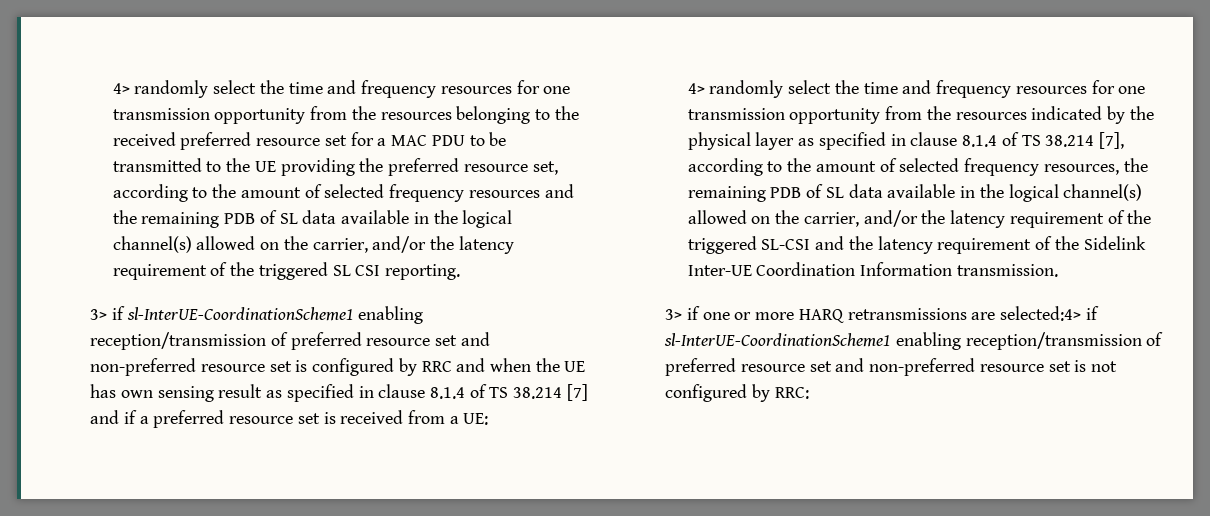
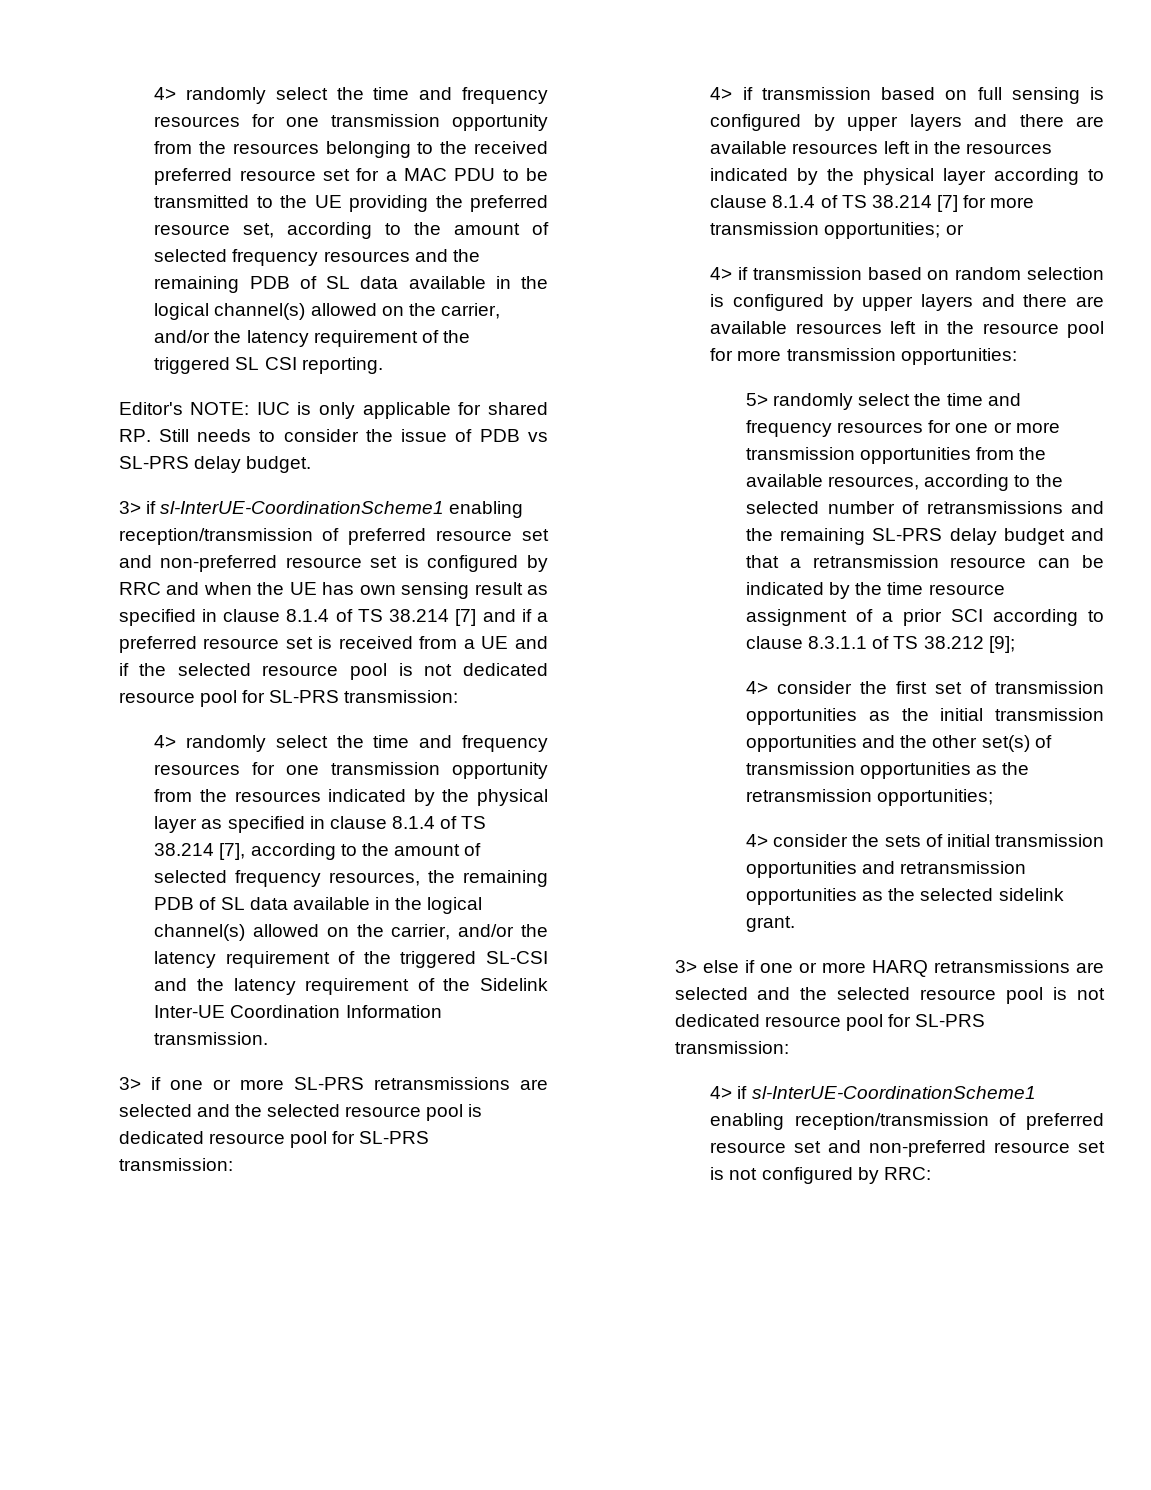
+ Editor's NOTE: IUC is only applicable for shared RP. Still needs to consider the issue of PDB vs SL-PRS delay budget.
- 3> if sl-InterUE-CoordinationScheme1 enabling reception/transmission of preferred resource set and non-preferred resource set is configured by RRC and when the UE has own sensing result as specified in clause 8.1.4 of TS 38.214 [7] and if a preferred resource set is received from a UE:
+ 3> if sl-InterUE-CoordinationScheme1 enabling reception/transmission of preferred resource set and non-preferred resource set is configured by RRC and when the UE has own sensing result as specified in clause 8.1.4 of TS 38.214 [7] and if a preferred resource set is received from a UE and if the selected resource pool is not dedicated resource pool for SL-PRS transmission:
- 3> if one or more HARQ retransmissions are selected:4> if sl-InterUE-CoordinationScheme1 enabling reception/transmission of preferred resource set and non-preferred resource set is not configured by RRC:
+ 3> if one or more SL-PRS retransmissions are selected and the selected resource pool is dedicated resource pool for SL-PRS transmission:
+ 4> if transmission based on full sensing is configured by upper layers and there are available resources left in the resources indicated by the physical layer according to clause 8.1.4 of TS 38.214 [7] for more transmission opportunities; or
+ 4> if transmission based on random selection is configured by upper layers and there are available resources left in the resource pool for more transmission opportunities:
+ 5> randomly select the time and frequency resources for one or more transmission opportunities from the available resources, according to the selected number of retransmissions and the remaining SL-PRS delay budget and that a retransmission resource can be indicated by the time resource assignment of a prior SCI according to clause 8.3.1.1 of TS 38.212 [9];
+ 4> consider the first set of transmission opportunities as the initial transmission opportunities and the other set(s) of transmission opportunities as the retransmission opportunities;
+ 4> consider the sets of initial transmission opportunities and retransmission opportunities as the selected sidelink grant.
+ 3> else if one or more HARQ retransmissions are selected and the selected resource pool is not dedicated resource pool for SL-PRS transmission:
+ 4> if sl-InterUE-CoordinationScheme1 enabling reception/transmission of preferred resource set and non-preferred resource set is not configured by RRC:

